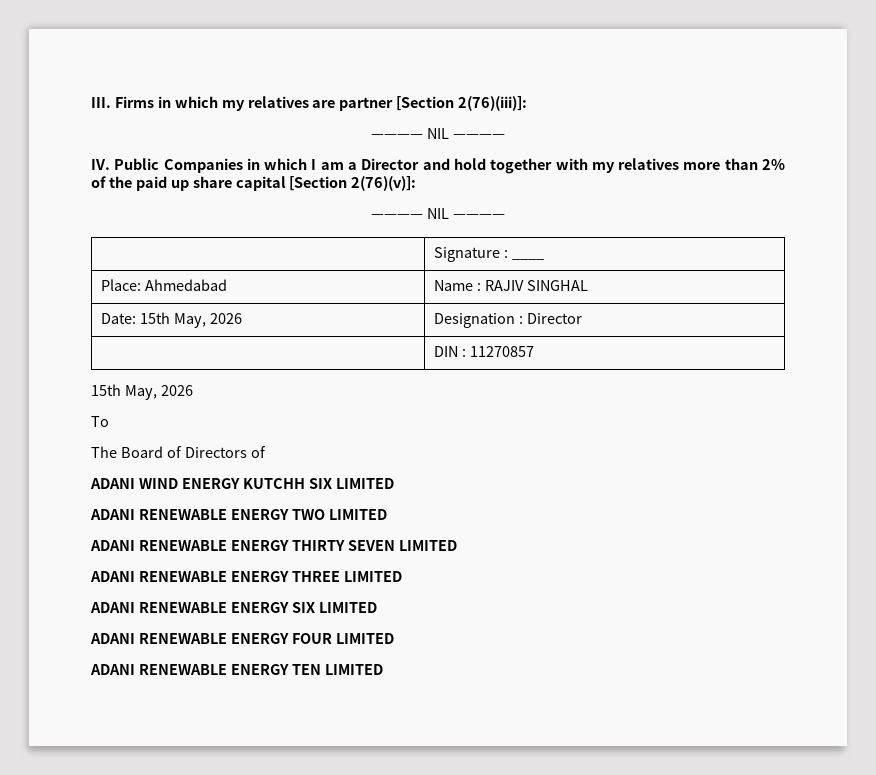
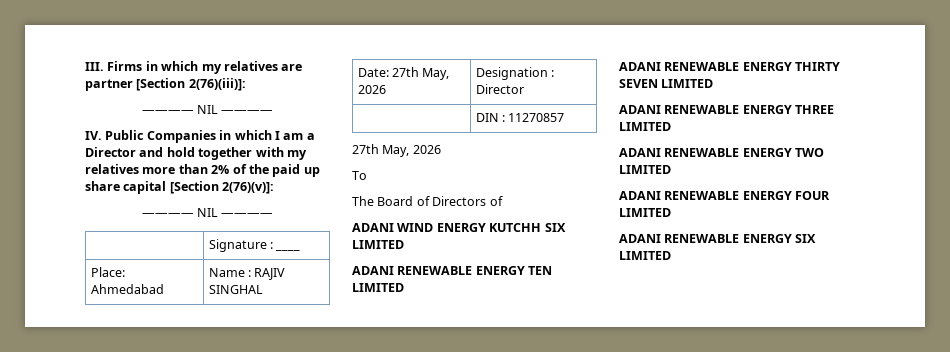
- Date: 15th May, 2026 | Designation : Director
+ Date: 27th May, 2026 | Designation : Director
  | DIN : 11270857
- 15th May, 2026
+ 27th May, 2026
- ADANI RENEWABLE ENERGY TWO LIMITED
+ ADANI RENEWABLE ENERGY TEN LIMITED
- ADANI RENEWABLE ENERGY SIX LIMITED
+ ADANI RENEWABLE ENERGY TWO LIMITED
- ADANI RENEWABLE ENERGY TEN LIMITED
+ ADANI RENEWABLE ENERGY SIX LIMITED

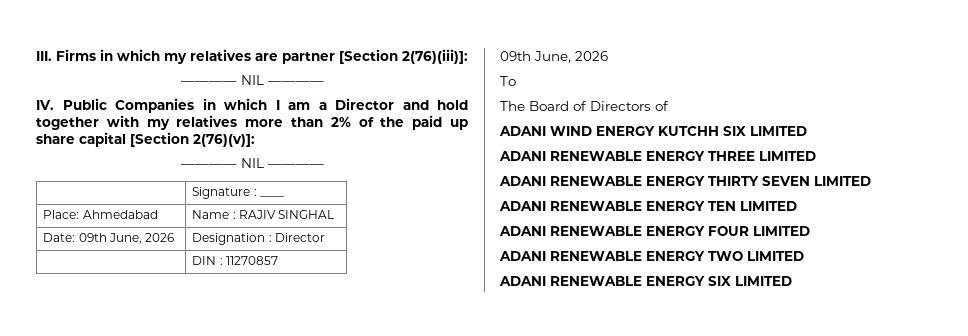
- Date: 27th May, 2026 | Designation : Director
+ Date: 09th June, 2026 | Designation : Director
  | DIN : 11270857
- 27th May, 2026
+ 09th June, 2026
- ADANI RENEWABLE ENERGY TEN LIMITED
+ ADANI RENEWABLE ENERGY THREE LIMITED
- ADANI RENEWABLE ENERGY THREE LIMITED
+ ADANI RENEWABLE ENERGY TEN LIMITED
+ ADANI RENEWABLE ENERGY FOUR LIMITED
- ADANI RENEWABLE ENERGY FOUR LIMITED

